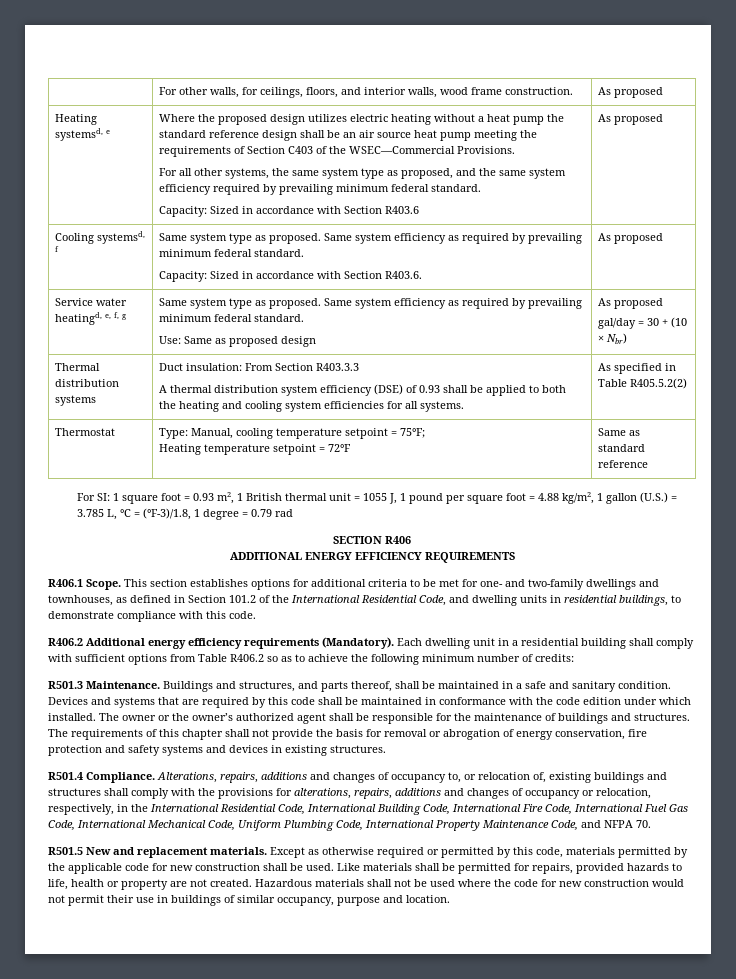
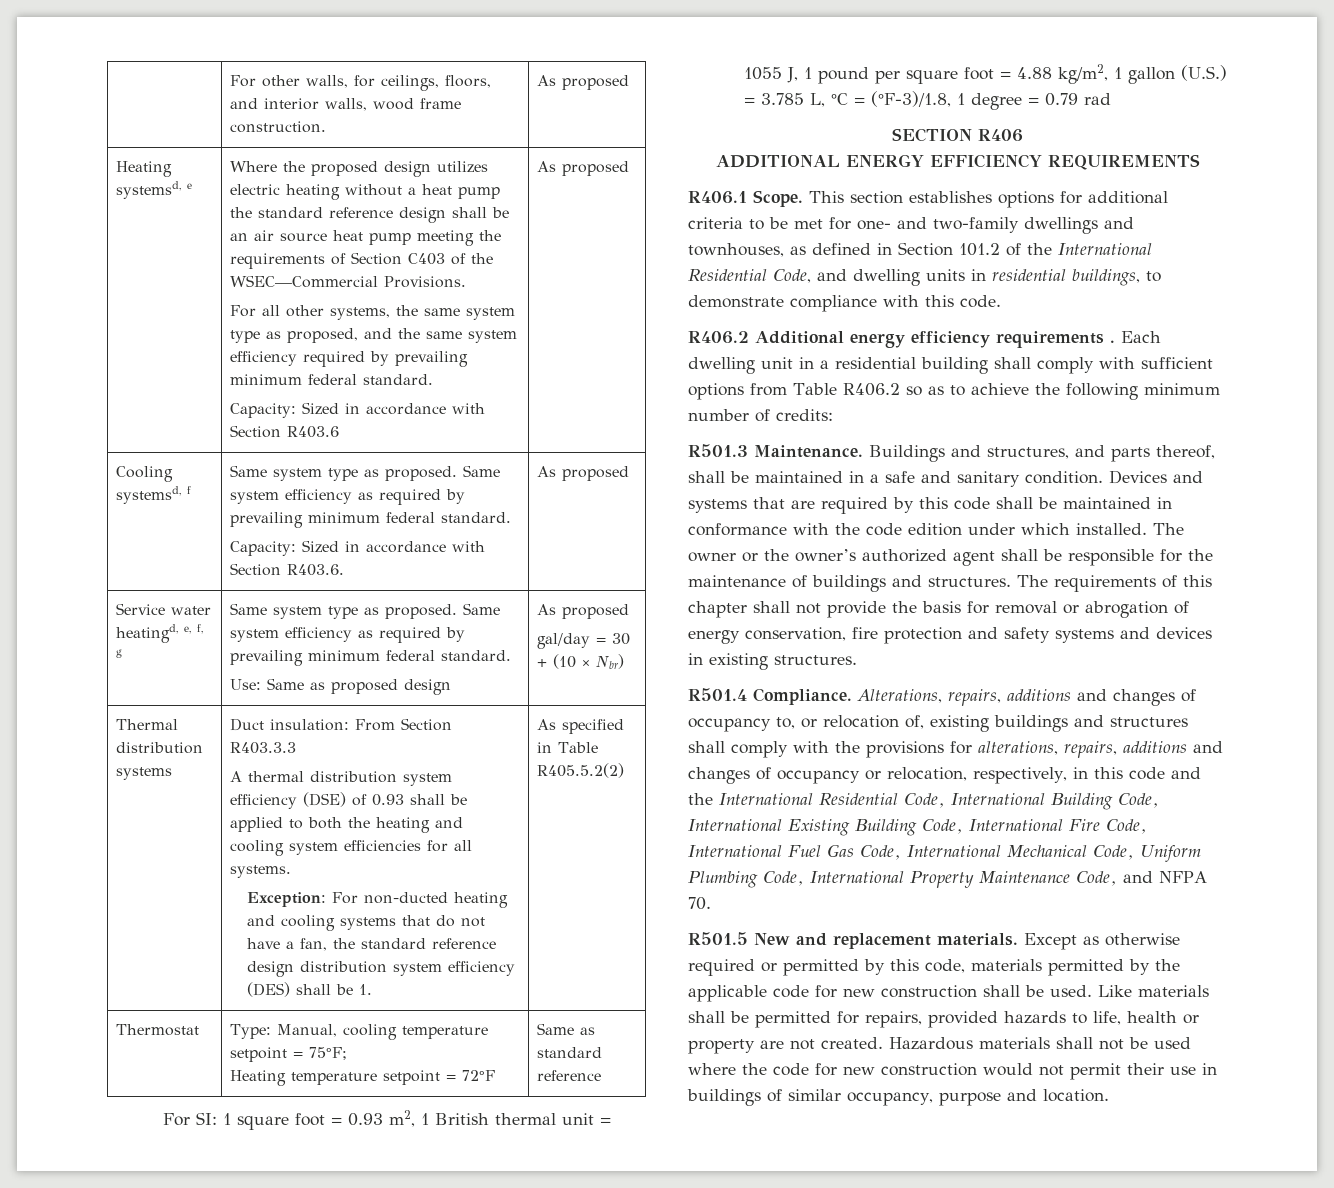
+ Exception: For non-ducted heating and cooling systems that do not have a fan, the standard reference design distribution system efficiency (DES) shall be 1.
- R406.2 Additional energy efficiency requirements (Mandatory).
+ R406.2 Additional energy efficiency requirements .
- Alterations, repairs, additions and changes of occupancy to, or relocation of, existing buildings and structures shall comply with the provisions for alterations, repairs, additions and changes of occupancy or relocation, respectively, in the International Residential Code, International Building Code, International Fire Code, International Fuel Gas Code, International Mechanical Code, Uniform Plumbing Code, International Property Maintenance Code, and NFPA 70.
+ Alterations, repairs, additions and changes of occupancy to, or relocation of, existing buildings and structures shall comply with the provisions for alterations, repairs, additions and changes of occupancy or relocation, respectively, in this code and the International Residential Code, International Building Code, International Existing Building Code, International Fire Code, International Fuel Gas Code, International Mechanical Code, Uniform Plumbing Code, International Property Maintenance Code, and NFPA 70.

